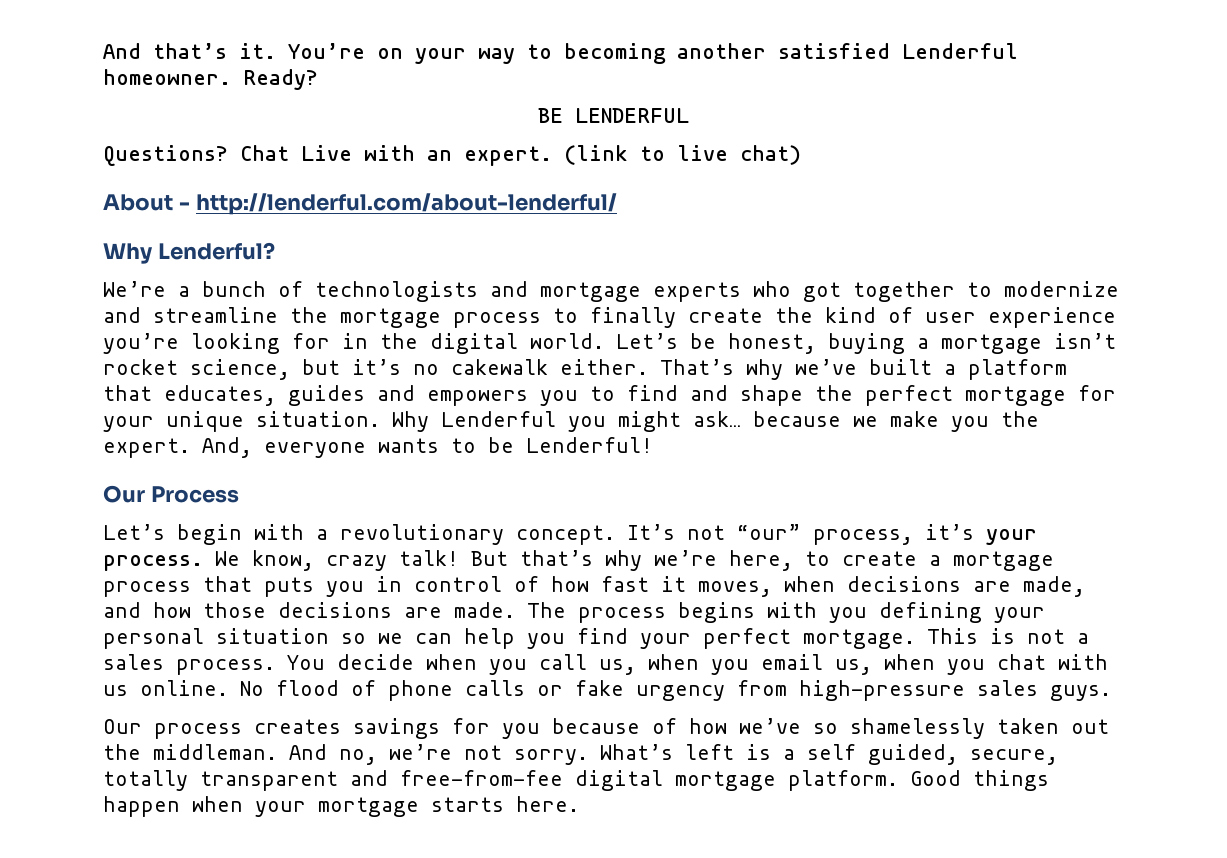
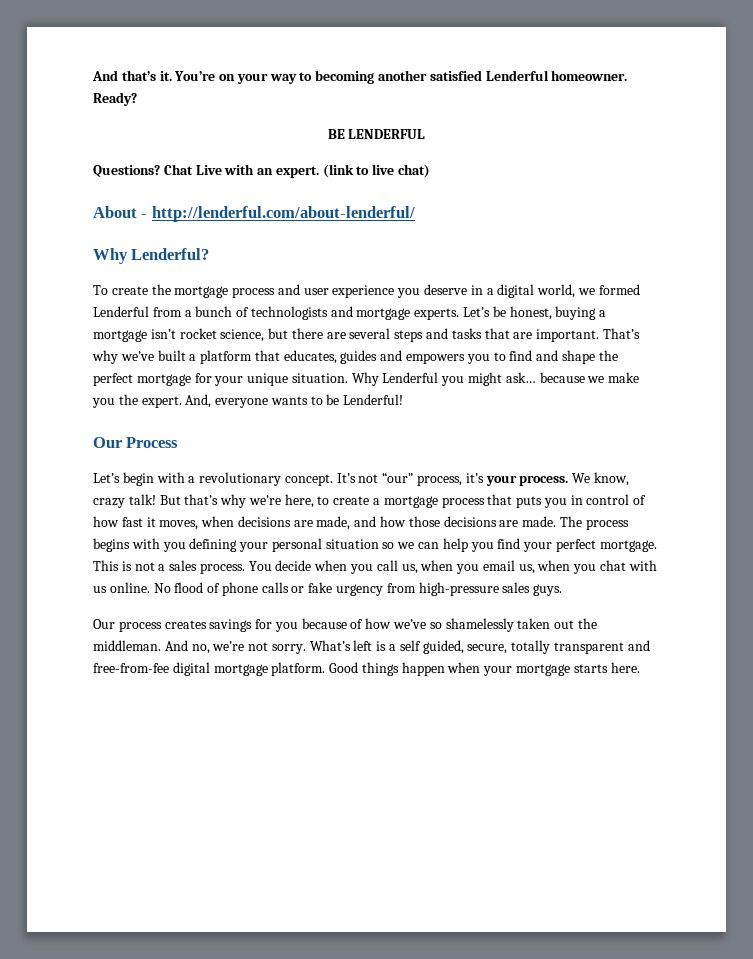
- We’re a bunch of technologists and mortgage experts who got together to modernize and streamline the mortgage process to finally create the kind of user experience you’re looking for in the digital world.
+ To create the mortgage process and user experience you deserve in a digital world, we formed Lenderful from a bunch of technologists and mortgage experts.
- Let’s be honest, buying a mortgage isn’t rocket science, but it’s no cakewalk either.
+ Let’s be honest, buying a mortgage isn’t rocket science, but there are several steps and tasks that are important.

